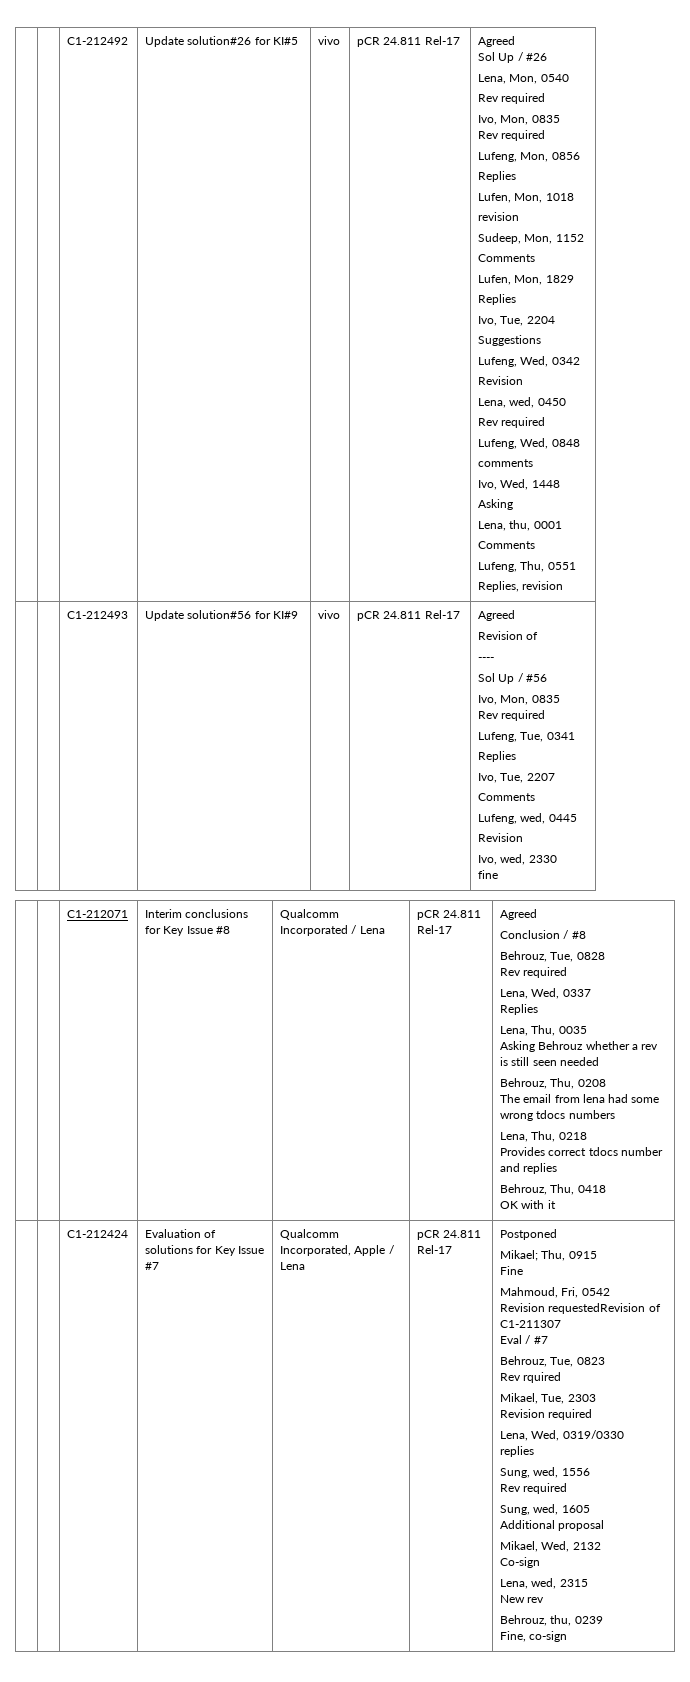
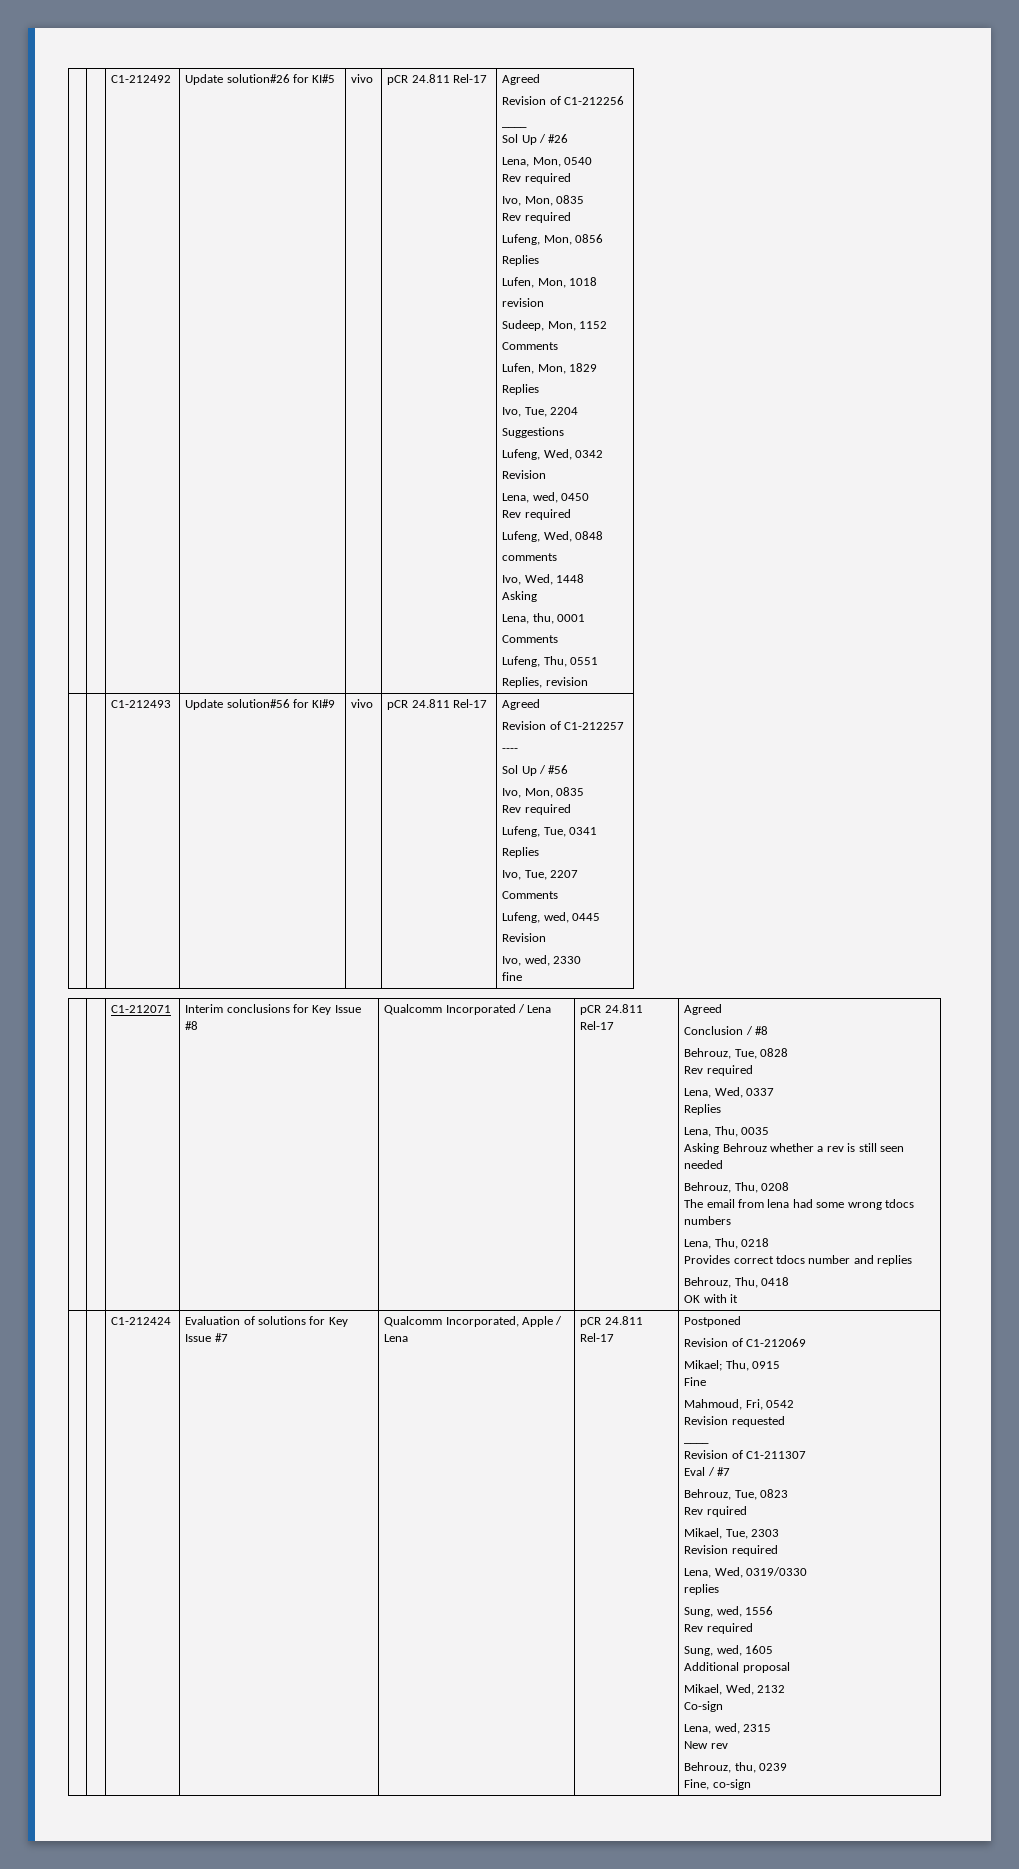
+ Revision of C1-212256
+ ____
  | | C1-212493 | Update solution#56 for KI#9 | vivo | pCR 24.811 Rel-17 | Agreed
- Revision of
+ Revision of C1-212257
+ Revision of C1-212069
- Revision requestedRevision of C1-211307
+ Revision requested
+ ____
+ Revision of C1-211307

